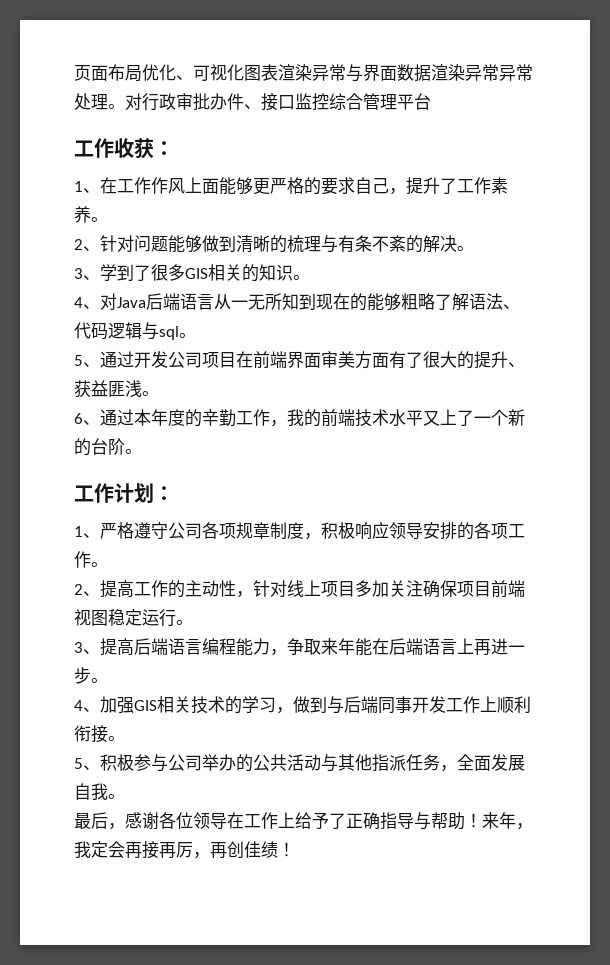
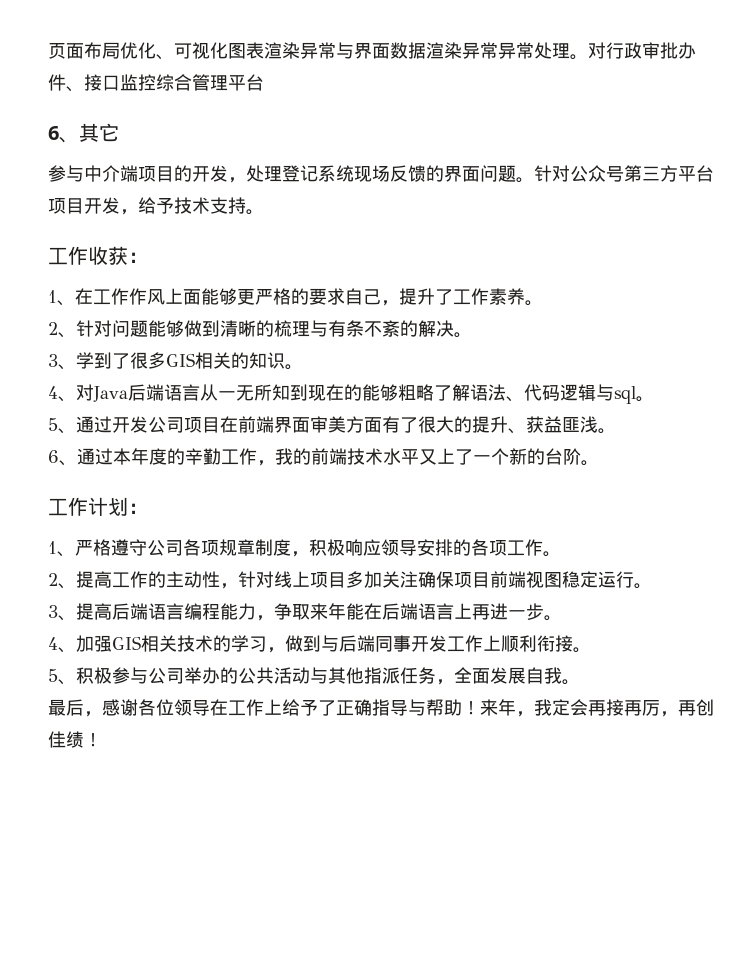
+ 6、其它
+ 参与中介端项目的开发，处理登记系统现场反馈的界面问题。针对公众号第三方平台项目开发，给予技术支持。

